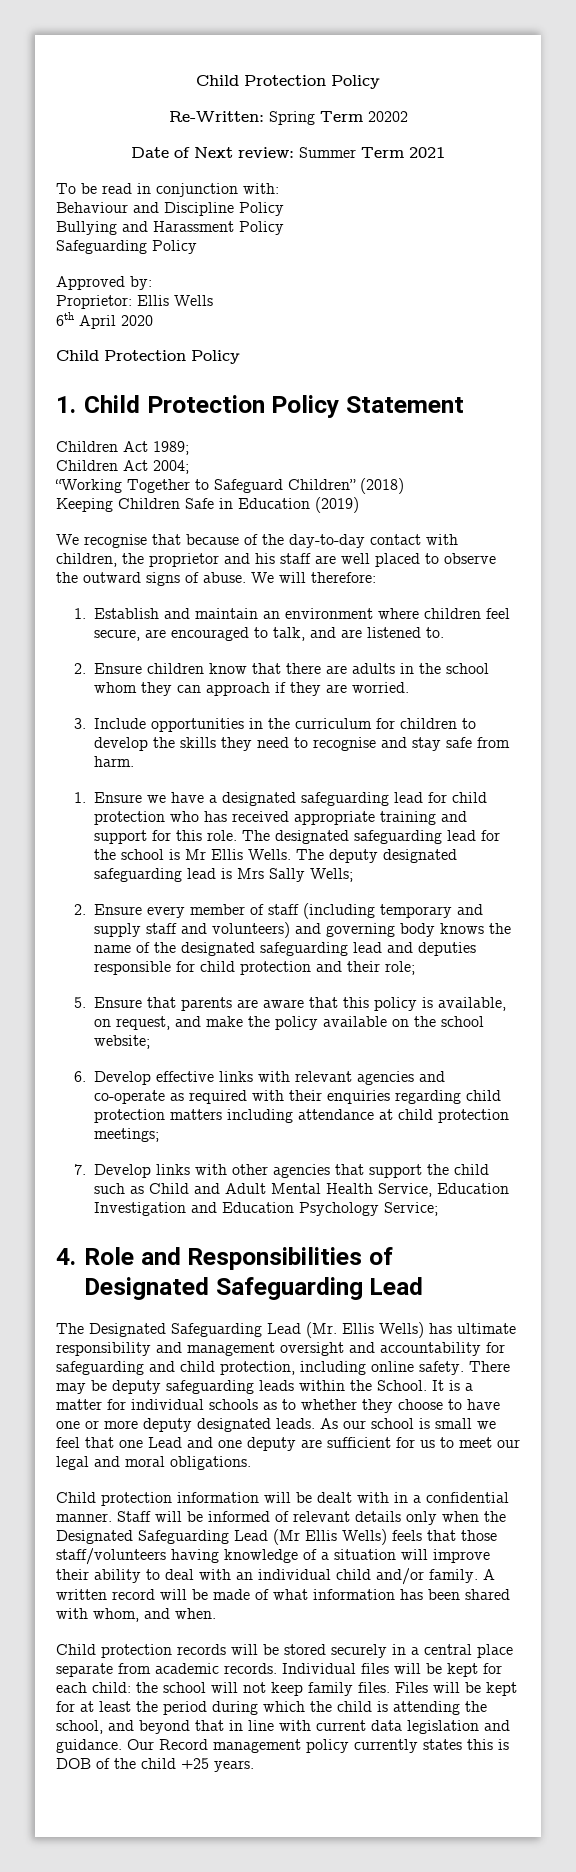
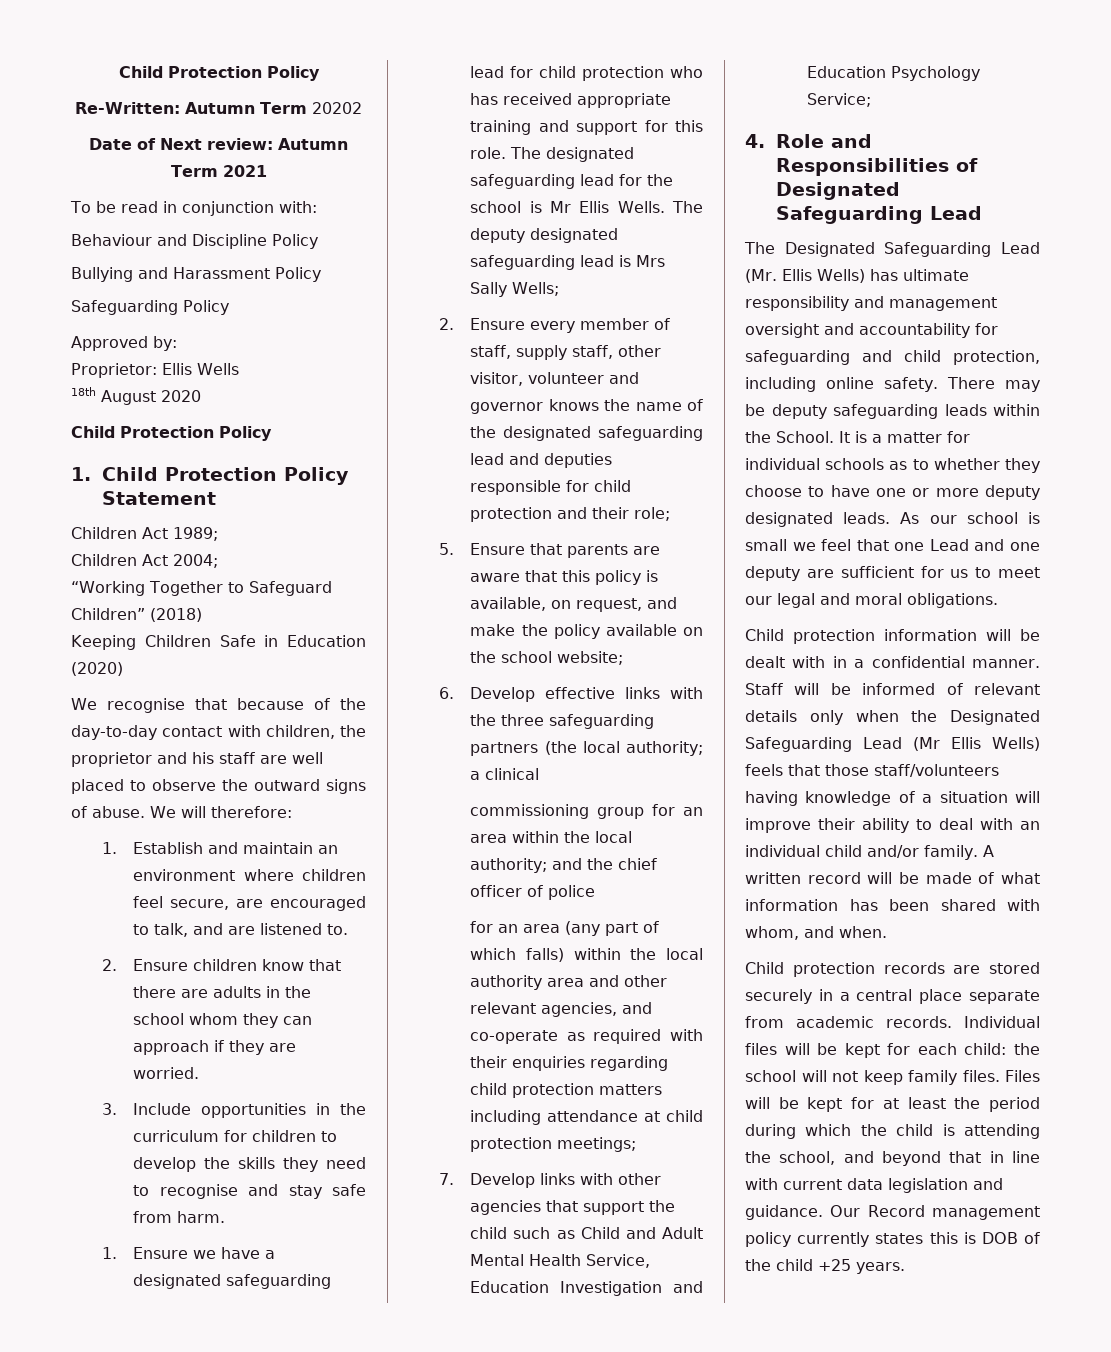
- Re-Written: Spring Term 20202
+ Re-Written: Autumn Term 20202
- Date of Next review: Summer Term 2021
+ Date of Next review: Autumn Term 2021
- 6th April 2020
+ 18th August 2020
- Keeping Children Safe in Education (2019)
+ Keeping Children Safe in Education (2020)
- 2. Ensure every member of staff (including temporary and supply staff and volunteers) and governing body knows the name of the designated safeguarding lead and deputies responsible for child protection and their role;
+ 2. Ensure every member of staff, supply staff, other visitor, volunteer and governor knows the name of the designated safeguarding lead and deputies responsible for child protection and their role;
- 6. Develop effective links with relevant agencies and co-operate as required with their enquiries regarding child protection matters including attendance at child protection meetings;
+ 6. Develop effective links with the three safeguarding partners (the local authority; a clinical
+ commissioning group for an area within the local authority; and the chief officer of police
+ for an area (any part of which falls) within the local authority area and other relevant agencies, and co-operate as required with their enquiries regarding child protection matters including attendance at child protection meetings;
- Child protection records will be stored securely in a central place separate from academic records.
+ Child protection records are stored securely in a central place separate from academic records.

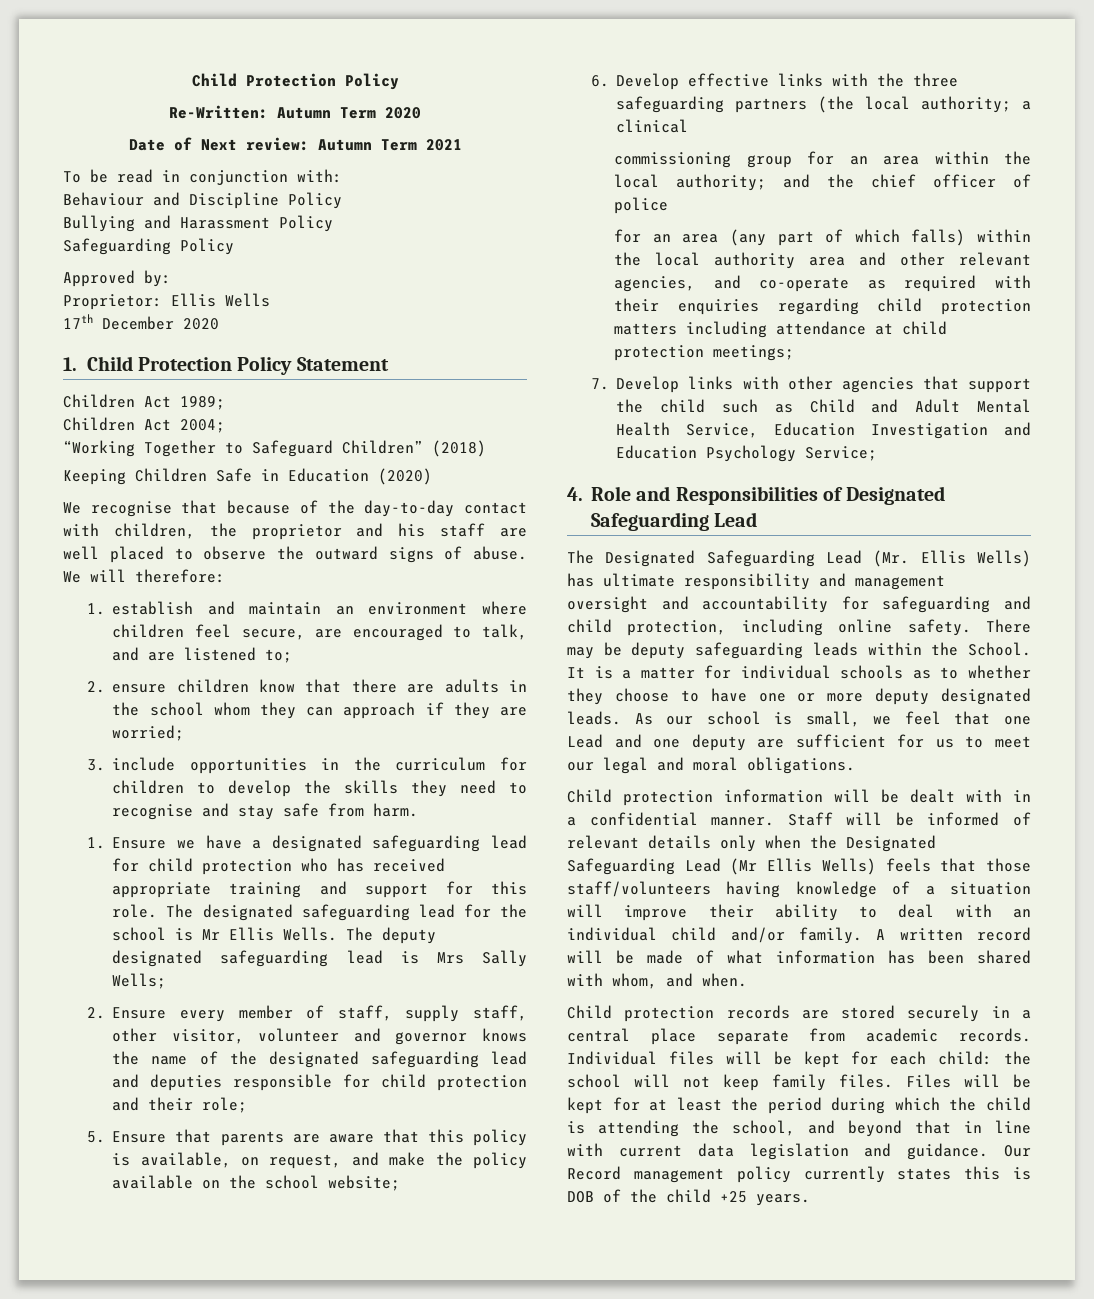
- Re-Written: Autumn Term 20202
+ Re-Written: Autumn Term 2020
- 18th August 2020
- Child Protection Policy
+ 17th December 2020
- 1. Establish and maintain an environment where children feel secure, are encouraged to talk, and are listened to.
- 2. Ensure children know that there are adults in the school whom they can approach if they are worried.
+ 1. establish and maintain an environment where children feel secure, are encouraged to talk, and are listened to;
+ 2. ensure children know that there are adults in the school whom they can approach if they are worried;
- 3. Include opportunities in the curriculum for children to develop the skills they need to recognise and stay safe from harm.
+ 3. include opportunities in the curriculum for children to develop the skills they need to recognise and stay safe from harm.
- As our school is small we feel that one Lead and one deputy are sufficient for us to meet our legal and moral obligations.
+ As our school is small, we feel that one Lead and one deputy are sufficient for us to meet our legal and moral obligations.

